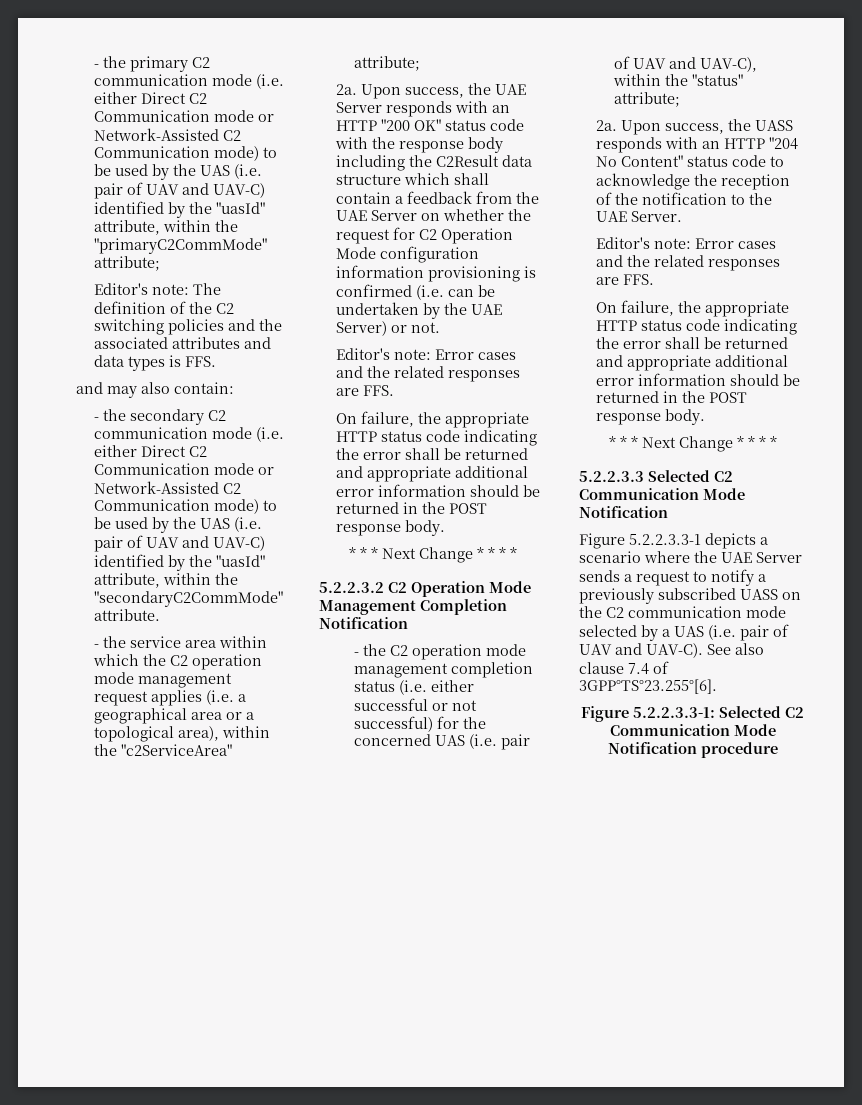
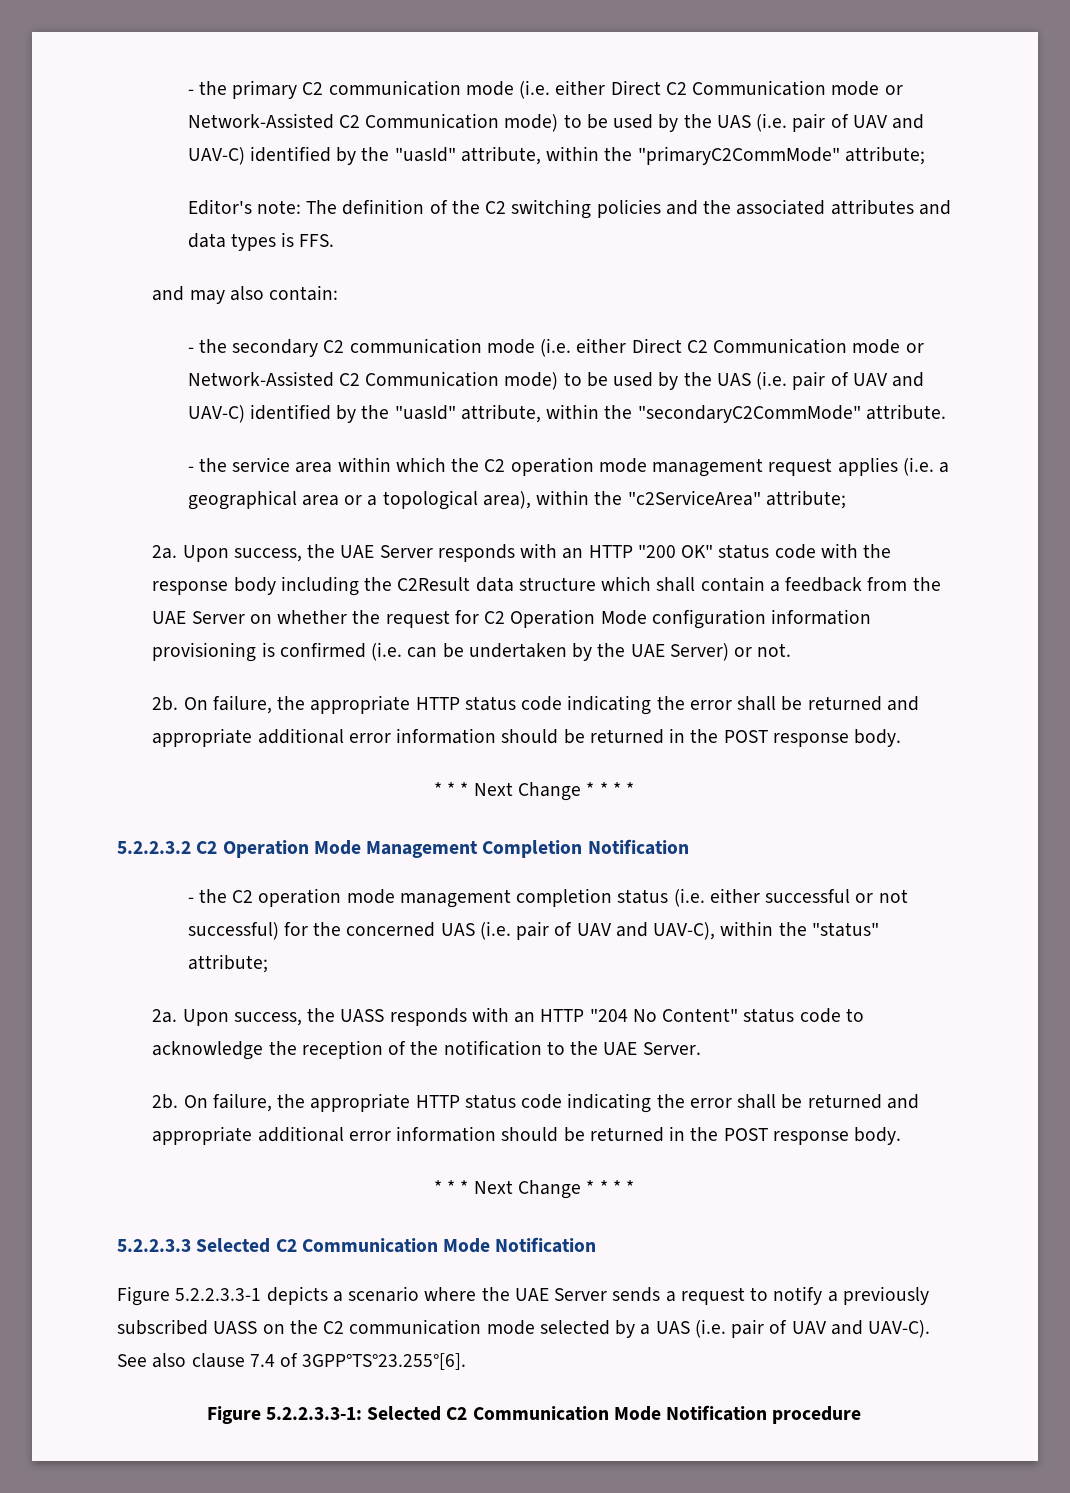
  Upon success, the UAE Server responds with an HTTP "200 OK" status code with the response body including the C2Result data structure which shall contain a feedback from the UAE Server on whether the request for C2 Operation Mode configuration information provisioning is confirmed (i.e. can be undertaken by the UAE Server) or not.
- Editor's note: Error cases and the related responses are FFS.
- On failure, the appropriate HTTP status code indicating the error shall be returned and appropriate additional error information should be returned in the POST response body.
+ 2b. On failure, the appropriate HTTP status code indicating the error shall be returned and appropriate additional error information should be returned in the POST response body.
  Upon success, the UASS responds with an HTTP "204 No Content" status code to acknowledge the reception of the notification to the UAE Server.
- Editor's note: Error cases and the related responses are FFS.
- On failure, the appropriate HTTP status code indicating the error shall be returned and appropriate additional error information should be returned in the POST response body.
+ 2b. On failure, the appropriate HTTP status code indicating the error shall be returned and appropriate additional error information should be returned in the POST response body.

